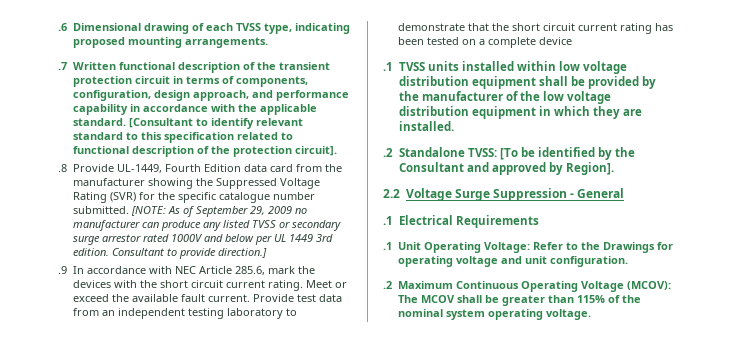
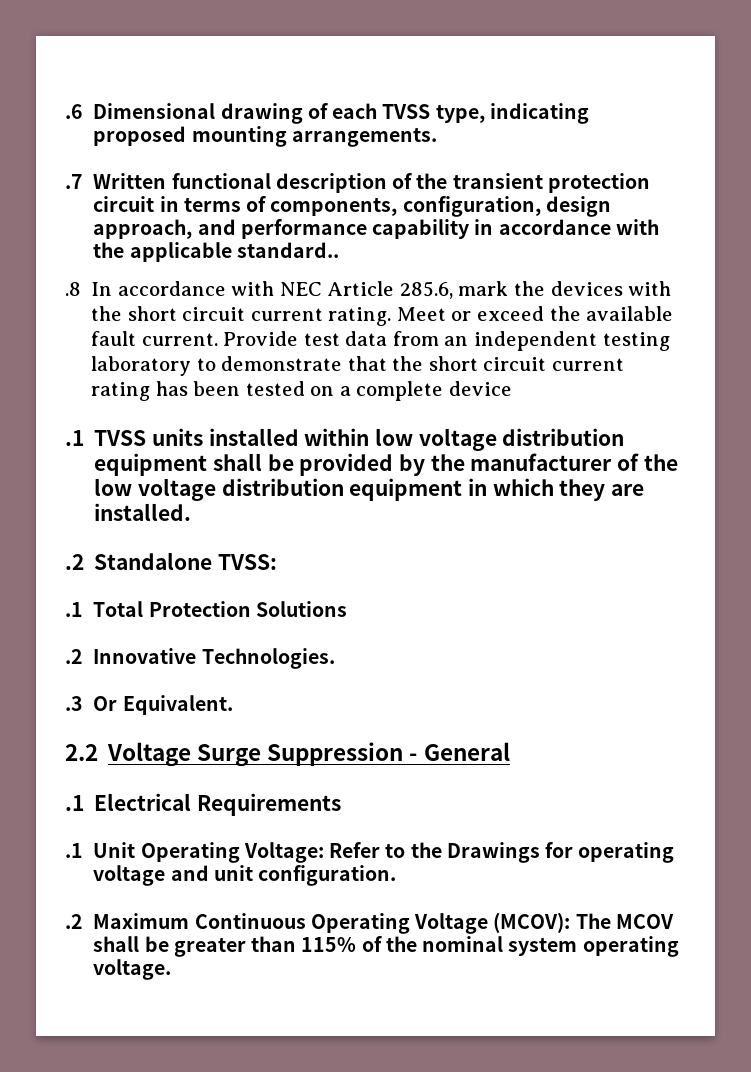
- .7 Written functional description of the transient protection circuit in terms of components, configuration, design approach, and performance capability in accordance with the applicable standard. [Consultant to identify relevant standard to this specification related to functional description of the protection circuit].
- .8 Provide UL-1449, Fourth Edition data card from the manufacturer showing the Suppressed Voltage Rating (SVR) for the specific catalogue number submitted. [NOTE: As of September 29, 2009 no manufacturer can produce any listed TVSS or secondary surge arrestor rated 1000V and below per UL 1449 3rd edition. Consultant to provide direction.]
- .9 In accordance with NEC Article 285.6, mark the devices with the short circuit current rating.
+ .7 Written functional description of the transient protection circuit in terms of components, configuration, design approach, and performance capability in accordance with the applicable standard..
+ .8 In accordance with NEC Article 285.6, mark the devices with the short circuit current rating.
- .2 Standalone TVSS: [To be identified by the Consultant and approved by Region].
+ .2 Standalone TVSS:
+ .1 Total Protection Solutions
+ .2 Innovative Technologies.
+ .3 Or Equivalent.

